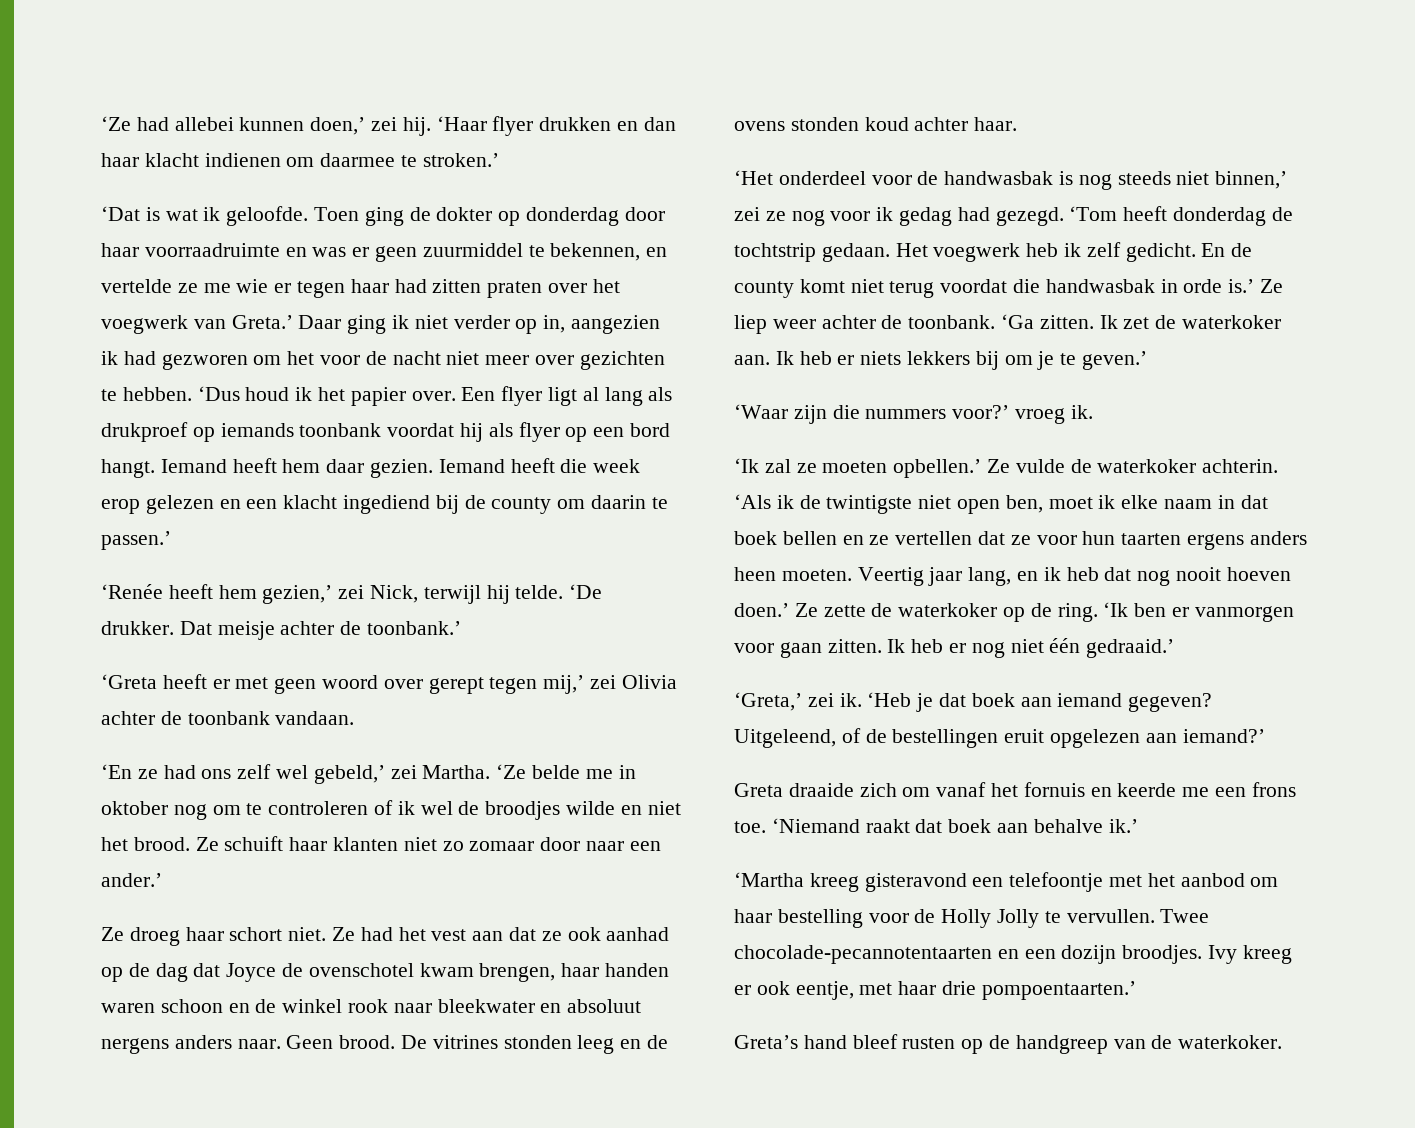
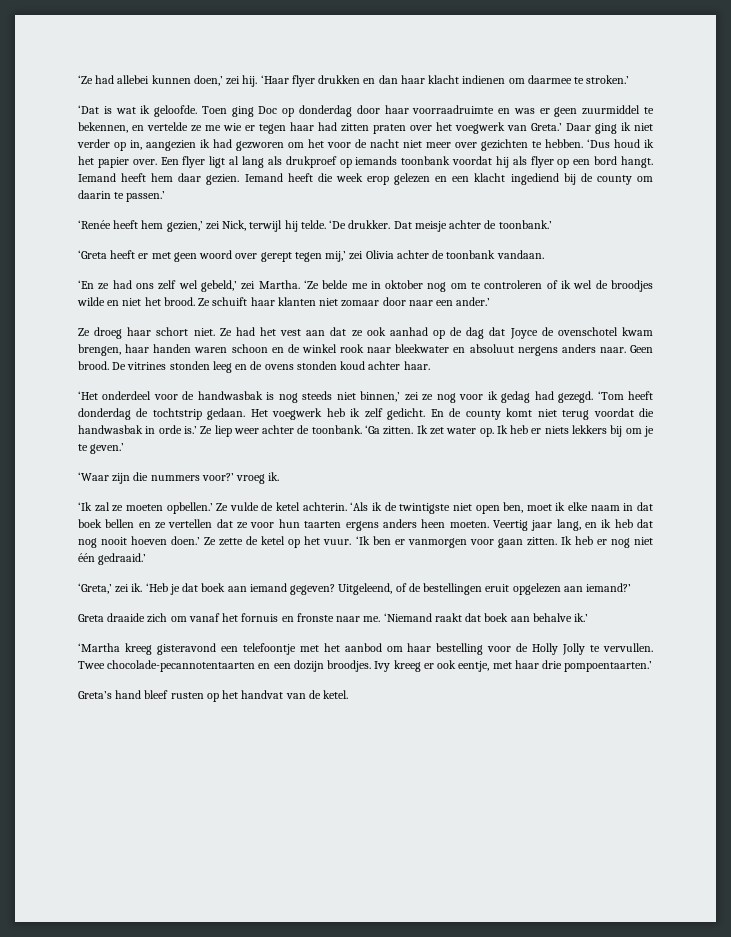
- Toen ging de dokter op donderdag door haar voorraadruimte en was er geen zuurmiddel te bekennen, en vertelde ze me wie er tegen haar had zitten praten over het voegwerk van Greta.’
+ Toen ging Doc op donderdag door haar voorraadruimte en was er geen zuurmiddel te bekennen, en vertelde ze me wie er tegen haar had zitten praten over het voegwerk van Greta.’
- Ze schuift haar klanten niet zo zomaar door naar een ander.’
+ Ze schuift haar klanten niet zomaar door naar een ander.’
- Ik zet de waterkoker aan. Ik heb er niets lekkers bij om je te geven.’
+ Ik zet water op. Ik heb er niets lekkers bij om je te geven.’
- Ze vulde de waterkoker achterin.
+ Ze vulde de ketel achterin.
- Ze zette de waterkoker op de ring.
+ Ze zette de ketel op het vuur.
- Greta draaide zich om vanaf het fornuis en keerde me een frons toe.
+ Greta draaide zich om vanaf het fornuis en fronste naar me.
- Greta’s hand bleef rusten op de handgreep van de waterkoker.
+ Greta’s hand bleef rusten op het handvat van de ketel.

